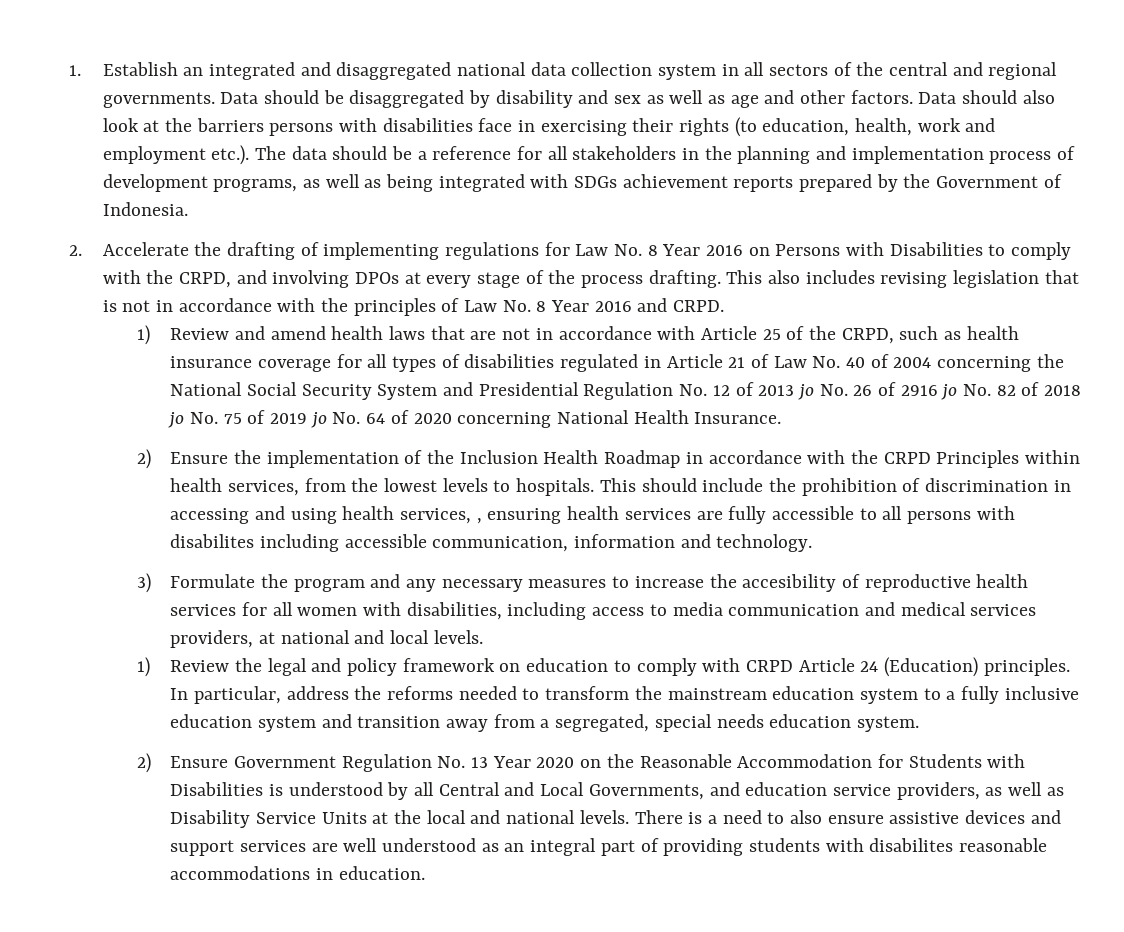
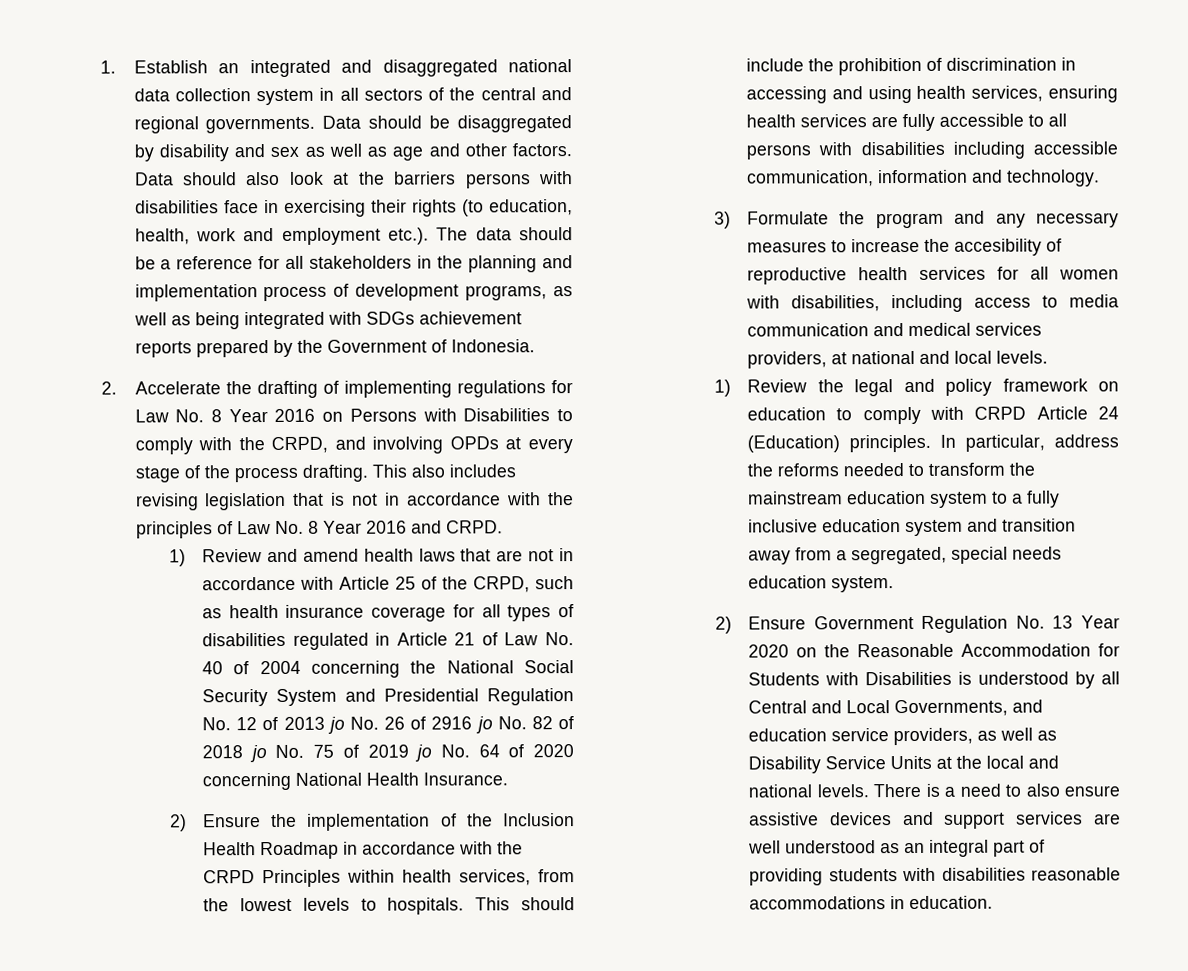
- 2. Accelerate the drafting of implementing regulations for Law No. 8 Year 2016 on Persons with Disabilities to comply with the CRPD, and involving DPOs at every stage of the process drafting.
+ 2. Accelerate the drafting of implementing regulations for Law No. 8 Year 2016 on Persons with Disabilities to comply with the CRPD, and involving OPDs at every stage of the process drafting.
- This should include the prohibition of discrimination in accessing and using health services, , ensuring health services are fully accessible to all persons with disabilites including accessible communication, information and technology.
+ This should include the prohibition of discrimination in accessing and using health services, ensuring health services are fully accessible to all persons with disabilities including accessible communication, information and technology.
- There is a need to also ensure assistive devices and support services are well understood as an integral part of providing students with disabilites reasonable accommodations in education.
+ There is a need to also ensure assistive devices and support services are well understood as an integral part of providing students with disabilities reasonable accommodations in education.

